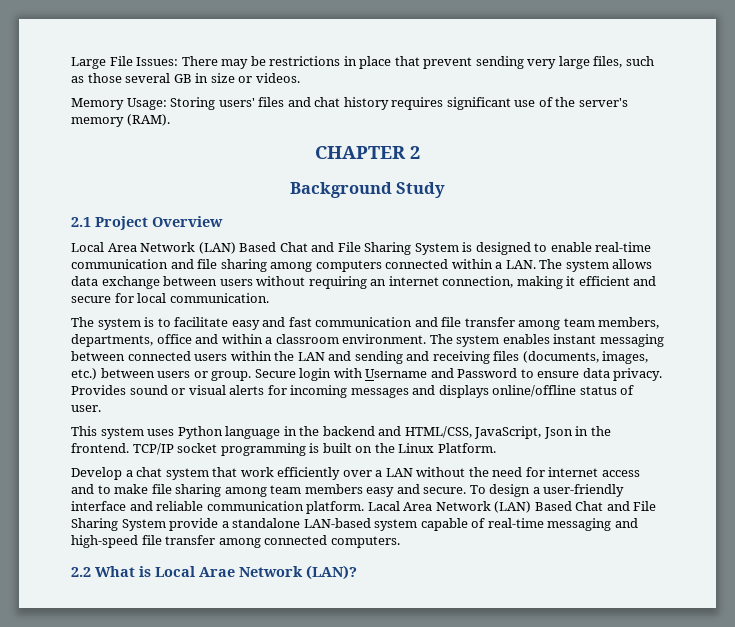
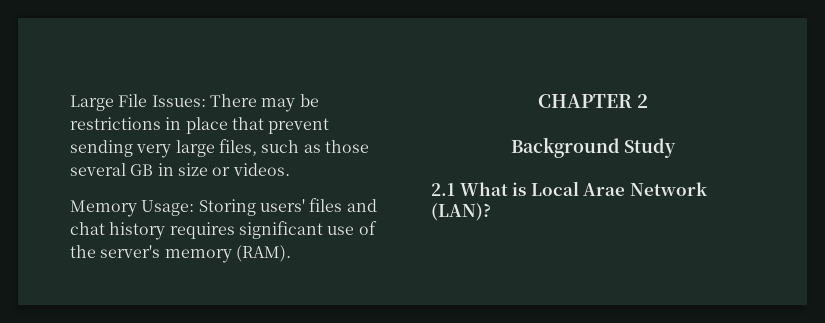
- 2.1 Project Overview
- Local Area Network (LAN) Based Chat and File Sharing System is designed to enable real-time communication and file sharing among computers connected within a LAN. The system allows data exchange between users without requiring an internet connection, making it efficient and secure for local communication.
- The system is to facilitate easy and fast communication and file transfer among team members, departments, office and within a classroom environment. The system enables instant messaging between connected users within the LAN and sending and receiving files (documents, images, etc.) between users or group. Secure login with Username and Password to ensure data privacy. Provides sound or visual alerts for incoming messages and displays online/offline status of user.
- This system uses Python language in the backend and HTML/CSS, JavaScript, Json in the frontend. TCP/IP socket programming is built on the Linux Platform.
- Develop a chat system that work efficiently over a LAN without the need for internet access and to make file sharing among team members easy and secure. To design a user-friendly interface and reliable communication platform. Lacal Area Network (LAN) Based Chat and File Sharing System provide a standalone LAN-based system capable of real-time messaging and high-speed file transfer among connected computers.
- 2.2 What is Local Arae Network (LAN)?
+ 2.1 What is Local Arae Network (LAN)?

